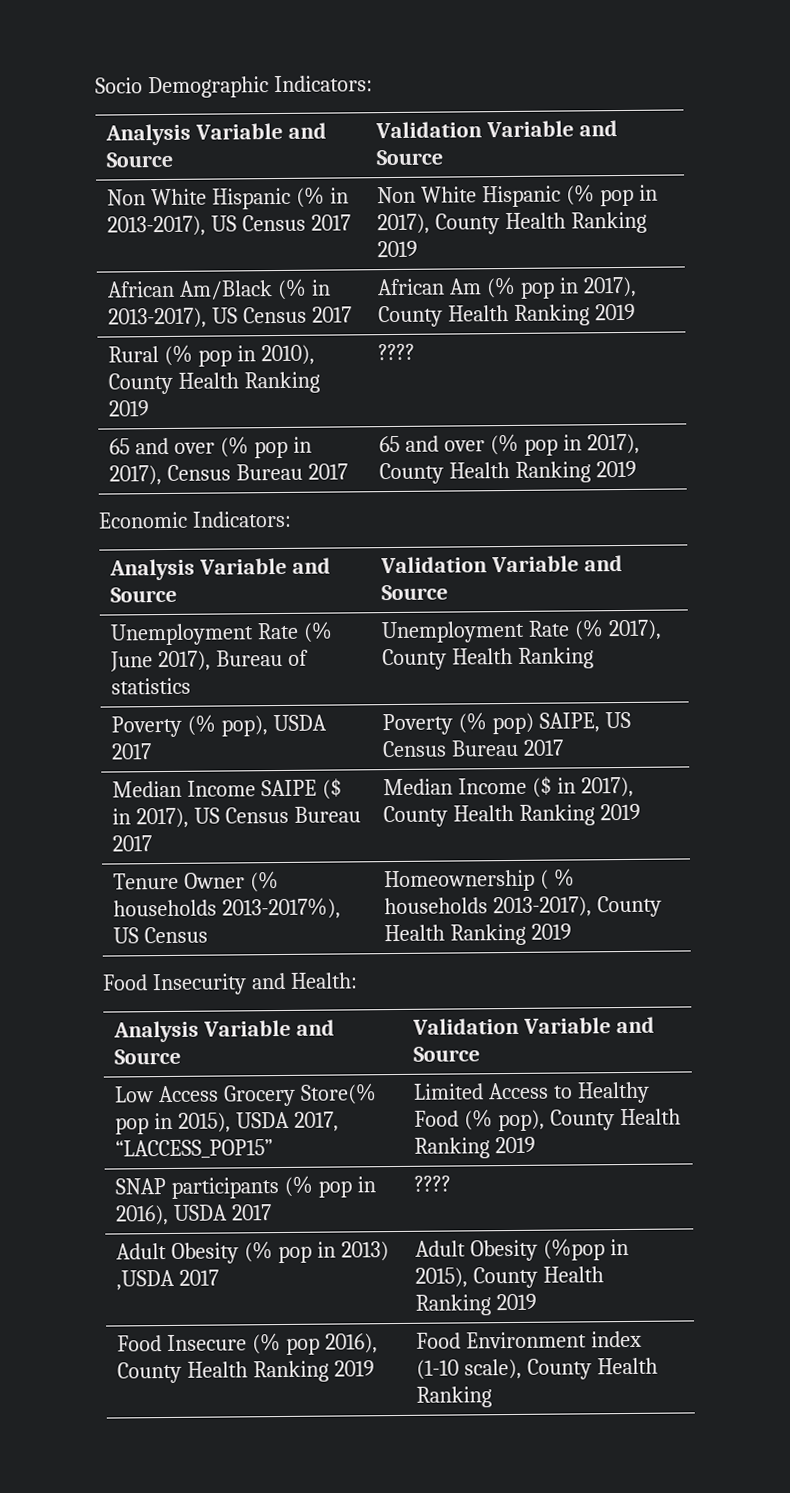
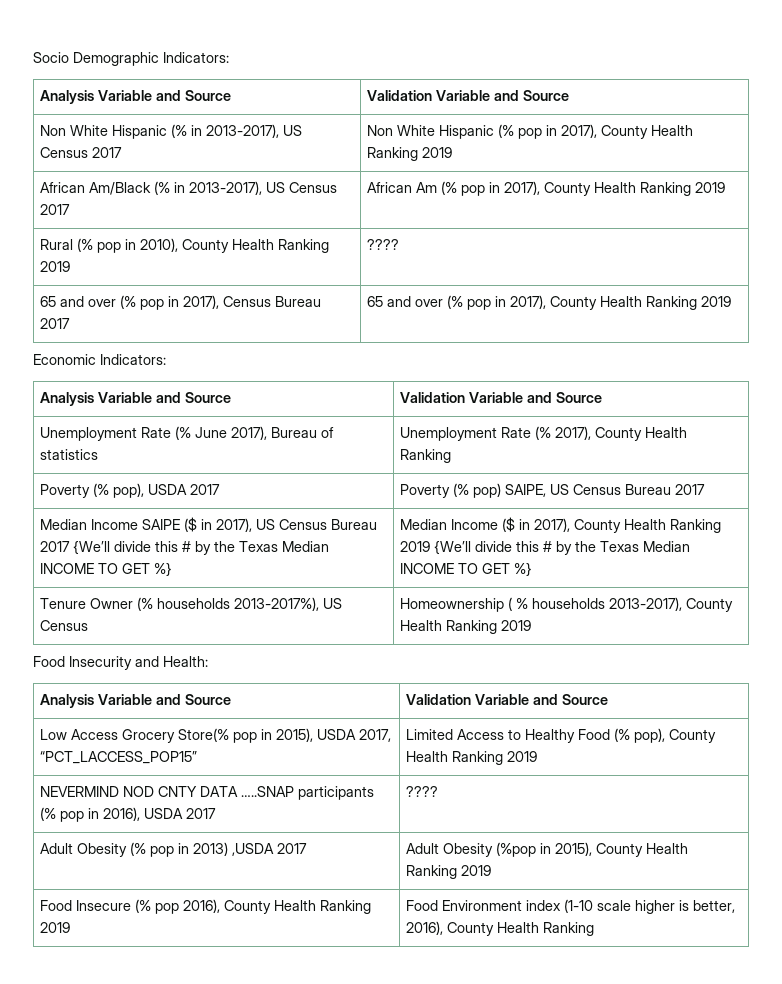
- Median Income SAIPE ($ in 2017), US Census Bureau 2017
+ Median Income SAIPE ($ in 2017), US Census Bureau 2017 {We’ll divide this # by the Texas Median INCOME TO GET %}
- Median Income ($ in 2017), County Health Ranking 2019
+ Median Income ($ in 2017), County Health Ranking 2019 {We’ll divide this # by the Texas Median INCOME TO GET %}
- Low Access Grocery Store(% pop in 2015), USDA 2017, “LACCESS_POP15” | Limited Access to Healthy Food (% pop), County Health Ranking 2019
+ Low Access Grocery Store(% pop in 2015), USDA 2017, “PCT_LACCESS_POP15” | Limited Access to Healthy Food (% pop), County Health Ranking 2019
- SNAP participants (% pop in 2016), USDA 2017 | ????
+ NEVERMIND NOD CNTY DATA …..SNAP participants (% pop in 2016), USDA 2017 | ????
- Food Insecure (% pop 2016), County Health Ranking 2019 | Food Environment index (1-10 scale), County Health Ranking
+ Food Insecure (% pop 2016), County Health Ranking 2019 | Food Environment index (1-10 scale higher is better, 2016), County Health Ranking

